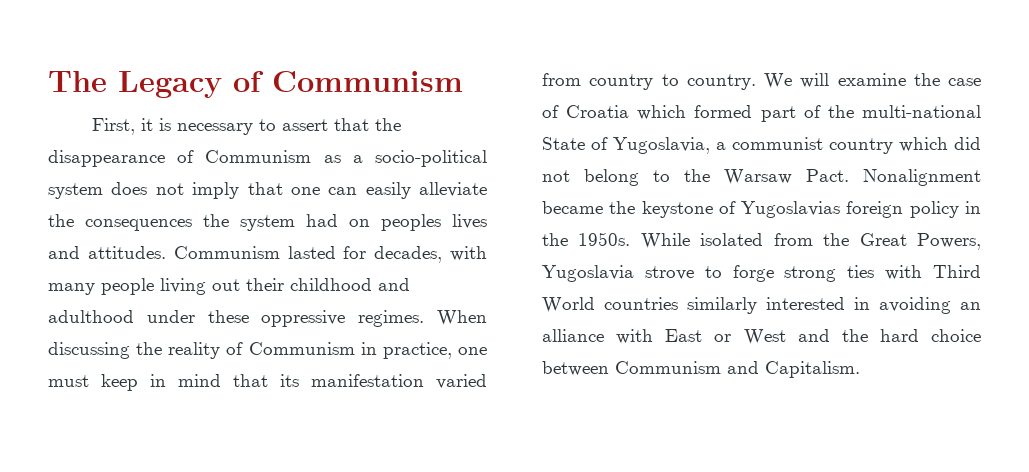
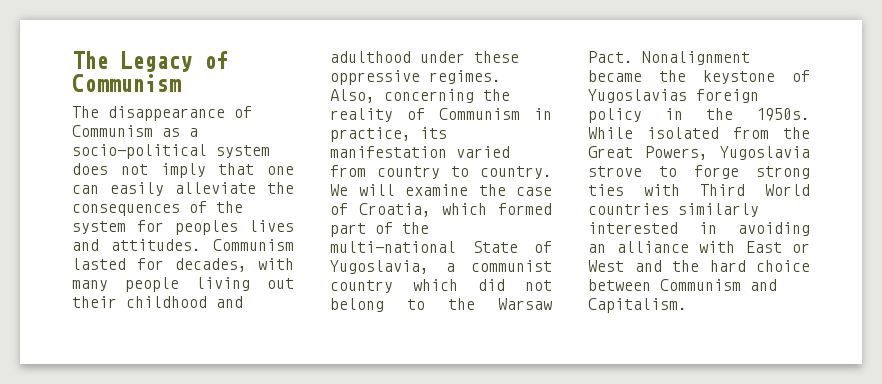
- First, it is necessary to assert that the disappearance of Communism as a socio-political system does not imply that one can easily alleviate the consequences the system had on peoples lives and attitudes.
+ The disappearance of Communism as a socio-political system does not imply that one can easily alleviate the consequences of the system for peoples lives and attitudes.
- When discussing the reality of Communism in practice, one must keep in mind that its manifestation varied from country to country.
+ Also, concerning the reality of Communism in practice, its manifestation varied from country to country.
- We will examine the case of Croatia which formed part of the multi-national State of Yugoslavia, a communist country which did not belong to the Warsaw Pact.
+ We will examine the case of Croatia, which formed part of the multi-national State of Yugoslavia, a communist country which did not belong to the Warsaw Pact.

